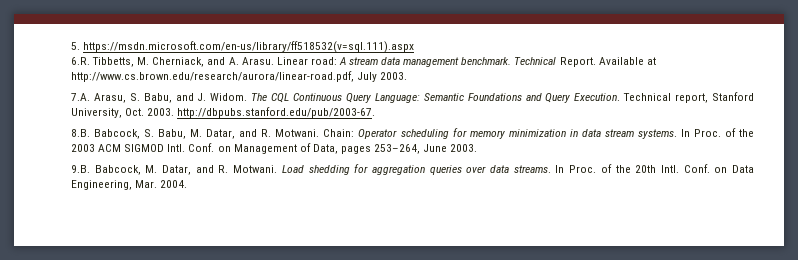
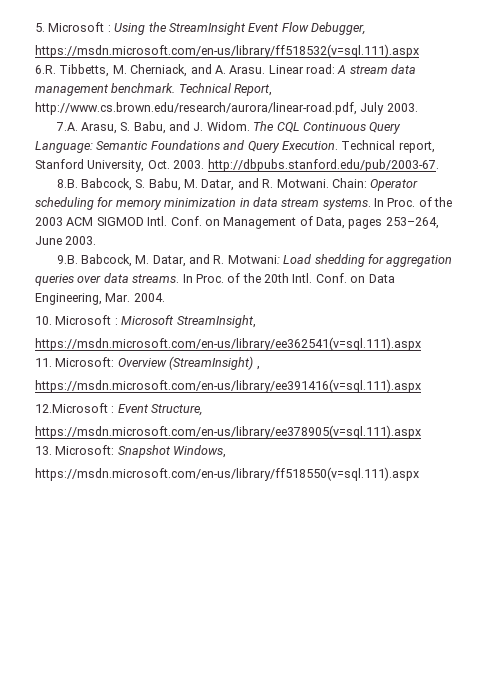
- 5. https://msdn.microsoft.com/en-us/library/ff518532(v=sql.111).aspx
+ 5. Microsoft : Using the StreamInsight Event Flow Debugger,
+ https://msdn.microsoft.com/en-us/library/ff518532(v=sql.111).aspx
- Technical Report. Available at http://www.cs.brown.edu/research/aurora/linear-road.pdf, July 2003.
+ Technical Report, http://www.cs.brown.edu/research/aurora/linear-road.pdf, July 2003.
- 9.B. Babcock, M. Datar, and R. Motwani. Load shedding for aggregation queries over data streams.
+ 9.B. Babcock, M. Datar, and R. Motwani: Load shedding for aggregation queries over data streams.
+ 10. Microsoft : Microsoft StreamInsight,
+ https://msdn.microsoft.com/en-us/library/ee362541(v=sql.111).aspx
+ 11. Microsoft: Overview (StreamInsight) ,
+ https://msdn.microsoft.com/en-us/library/ee391416(v=sql.111).aspx
+ 12.Microsoft : Event Structure,
+ https://msdn.microsoft.com/en-us/library/ee378905(v=sql.111).aspx
+ 13. Microsoft: Snapshot Windows,
+ https://msdn.microsoft.com/en-us/library/ff518550(v=sql.111).aspx

